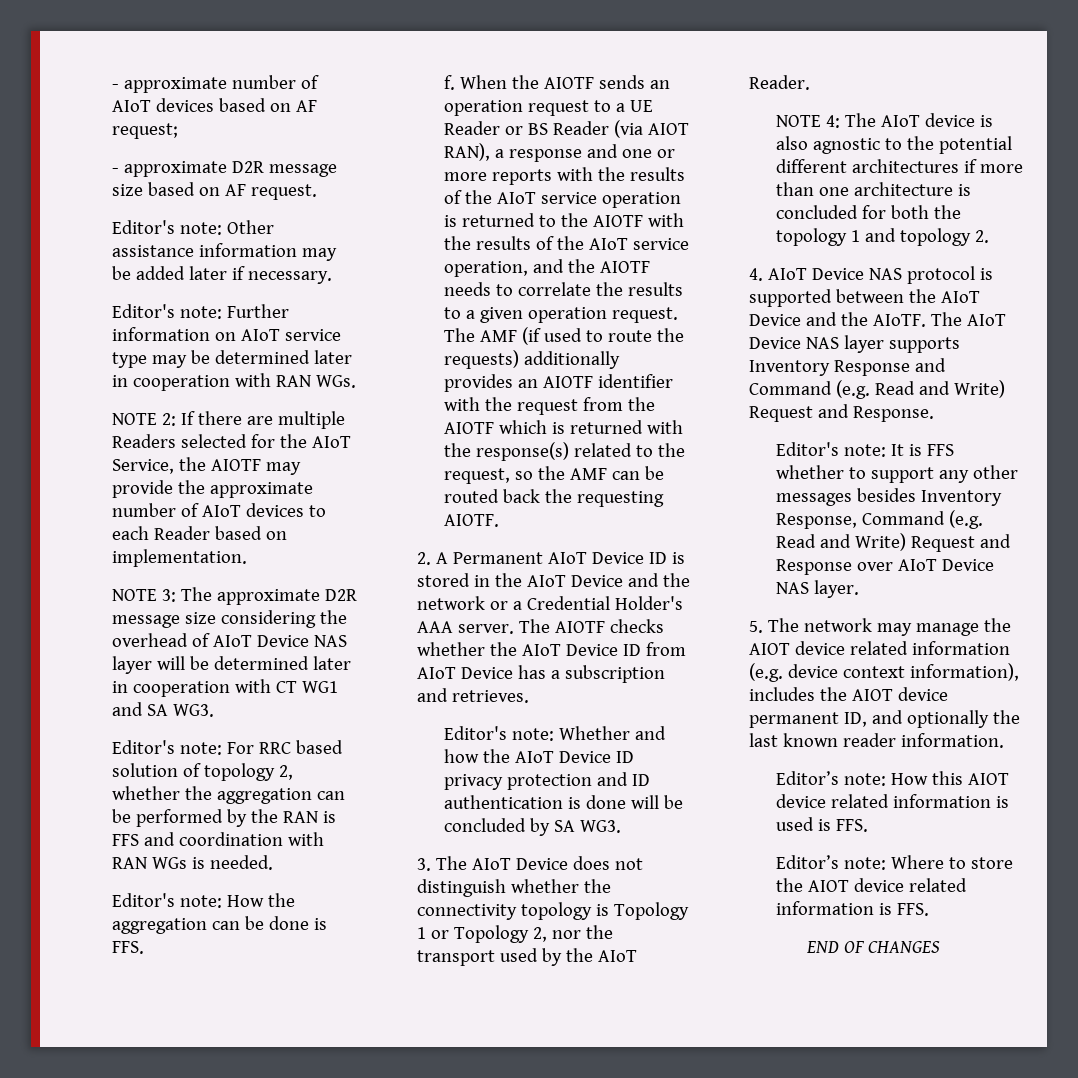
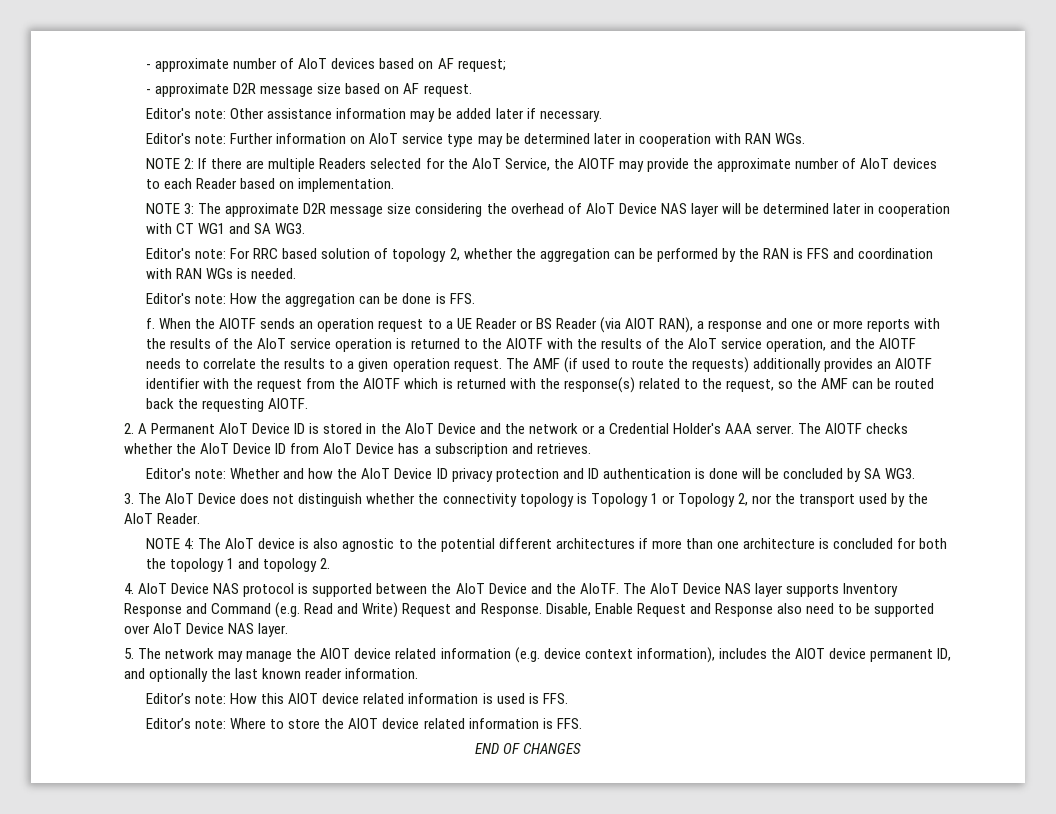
- The AIoT Device NAS layer supports Inventory Response and Command (e.g. Read and Write) Request and Response.
- Editor's note: It is FFS whether to support any other messages besides Inventory Response, Command (e.g. Read and Write) Request and Response over AIoT Device NAS layer.
+ The AIoT Device NAS layer supports Inventory Response and Command (e.g. Read and Write) Request and Response. Disable, Enable Request and Response also need to be supported over AIoT Device NAS layer.

